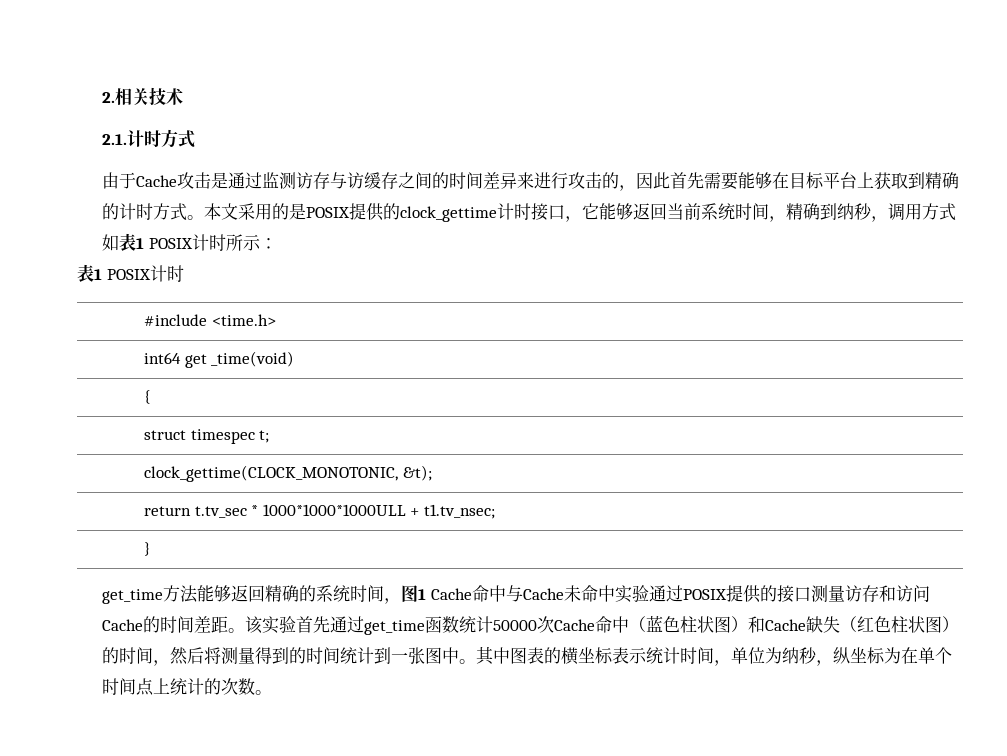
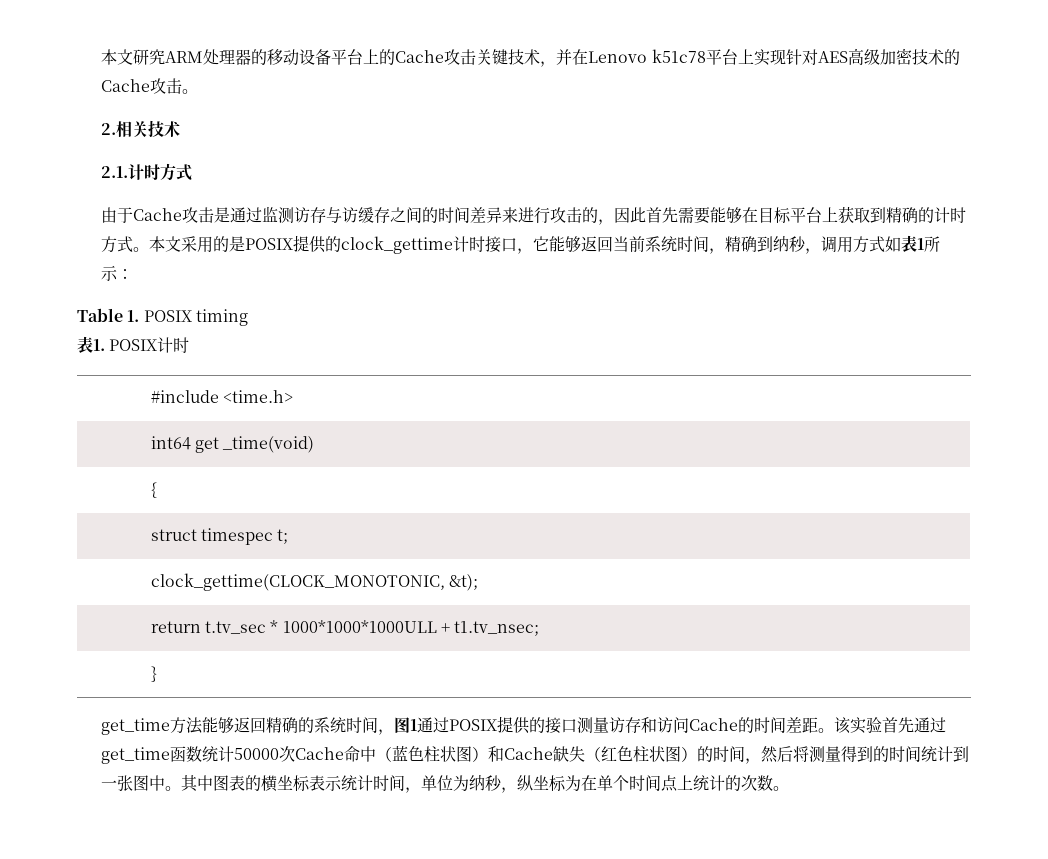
+ 本文研究ARM处理器的移动设备平台上的Cache攻击关键技术，并在Lenovo k51c78平台上实现针对AES高级加密技术的Cache攻击。
- 本文采用的是POSIX提供的clock_gettime计时接口，它能够返回当前系统时间，精确到纳秒，调用方式如表1 POSIX计时所示：
- 表1 POSIX计时
+ 本文采用的是POSIX提供的clock_gettime计时接口，它能够返回当前系统时间，精确到纳秒，调用方式如表1所示：
+ Table 1. POSIX timing
+ 表1. POSIX计时
- get_time方法能够返回精确的系统时间，图1 Cache命中与Cache未命中实验通过POSIX提供的接口测量访存和访问Cache的时间差距。
+ get_time方法能够返回精确的系统时间，图1通过POSIX提供的接口测量访存和访问Cache的时间差距。

